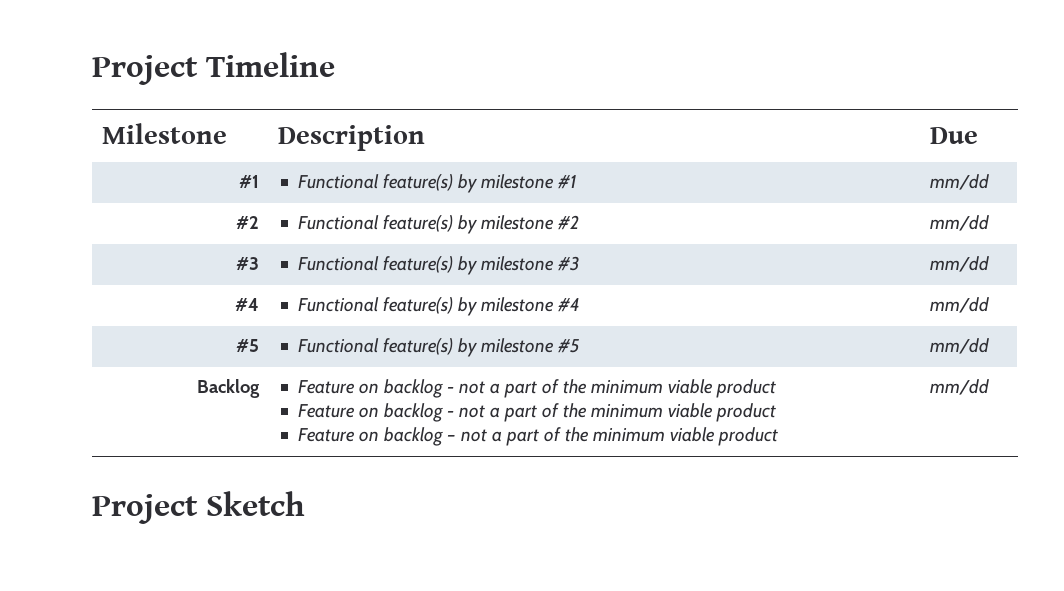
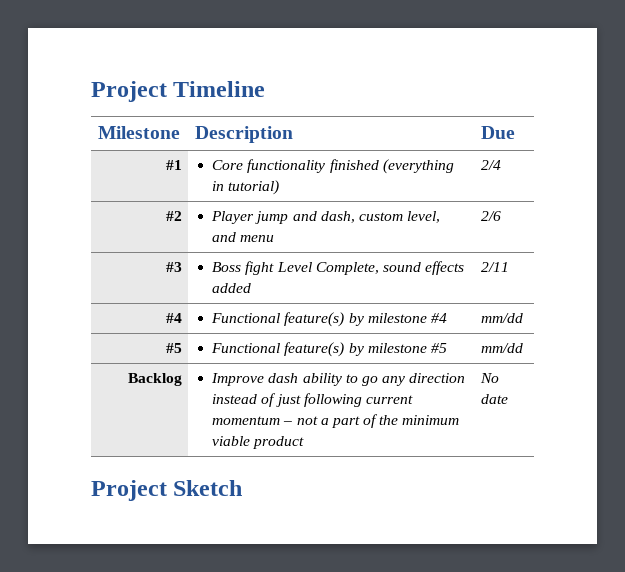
- #1 | Functional feature(s) by milestone #1 | mm/dd
- #2 | Functional feature(s) by milestone #2 | mm/dd
- #3 | Functional feature(s) by milestone #3 | mm/dd
+ #1 | Core functionality finished (everything in tutorial) | 2/4
+ #2 | Player jump and dash, custom level, and menu | 2/6
+ #3 | Boss fight Level Complete, sound effects added | 2/11
- Backlog | Feature on backlog - not a part of the minimum viable product
- Feature on backlog - not a part of the minimum viable product
- Feature on backlog – not a part of the minimum viable product | mm/dd
+ Backlog | Improve dash ability to go any direction instead of just following current momentum – not a part of the minimum viable product | No date

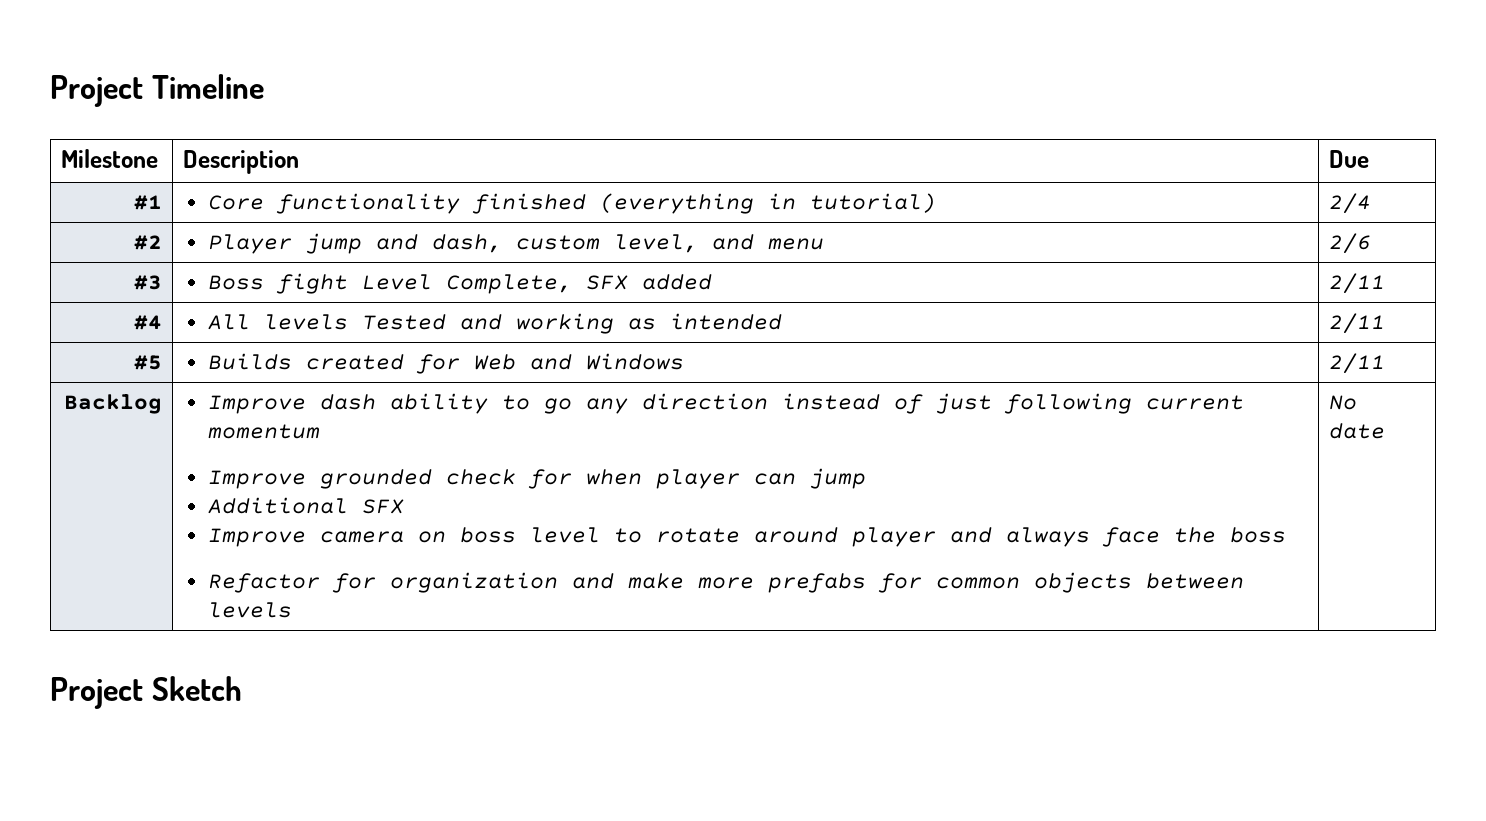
- #3 | Boss fight Level Complete, sound effects added | 2/11
+ #3 | Boss fight Level Complete, SFX added | 2/11
- #4 | Functional feature(s) by milestone #4 | mm/dd
- #5 | Functional feature(s) by milestone #5 | mm/dd
+ #4 | All levels Tested and working as intended | 2/11
+ #5 | Builds created for Web and Windows | 2/11
- Improve dash ability to go any direction instead of just following current momentum – not a part of the minimum viable product
+ Improve dash ability to go any direction instead of just following current momentum
+ Improve grounded check for when player can jump
+ Additional SFX
+ Improve camera on boss level to rotate around player and always face the boss
+ Refactor for organization and make more prefabs for common objects between levels

